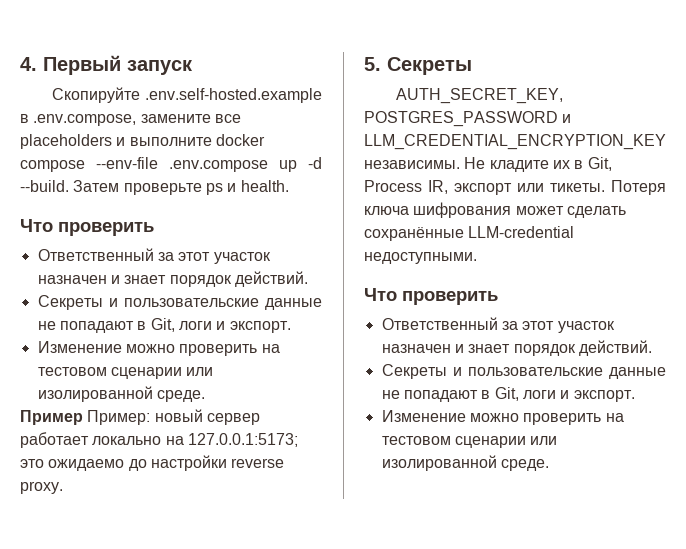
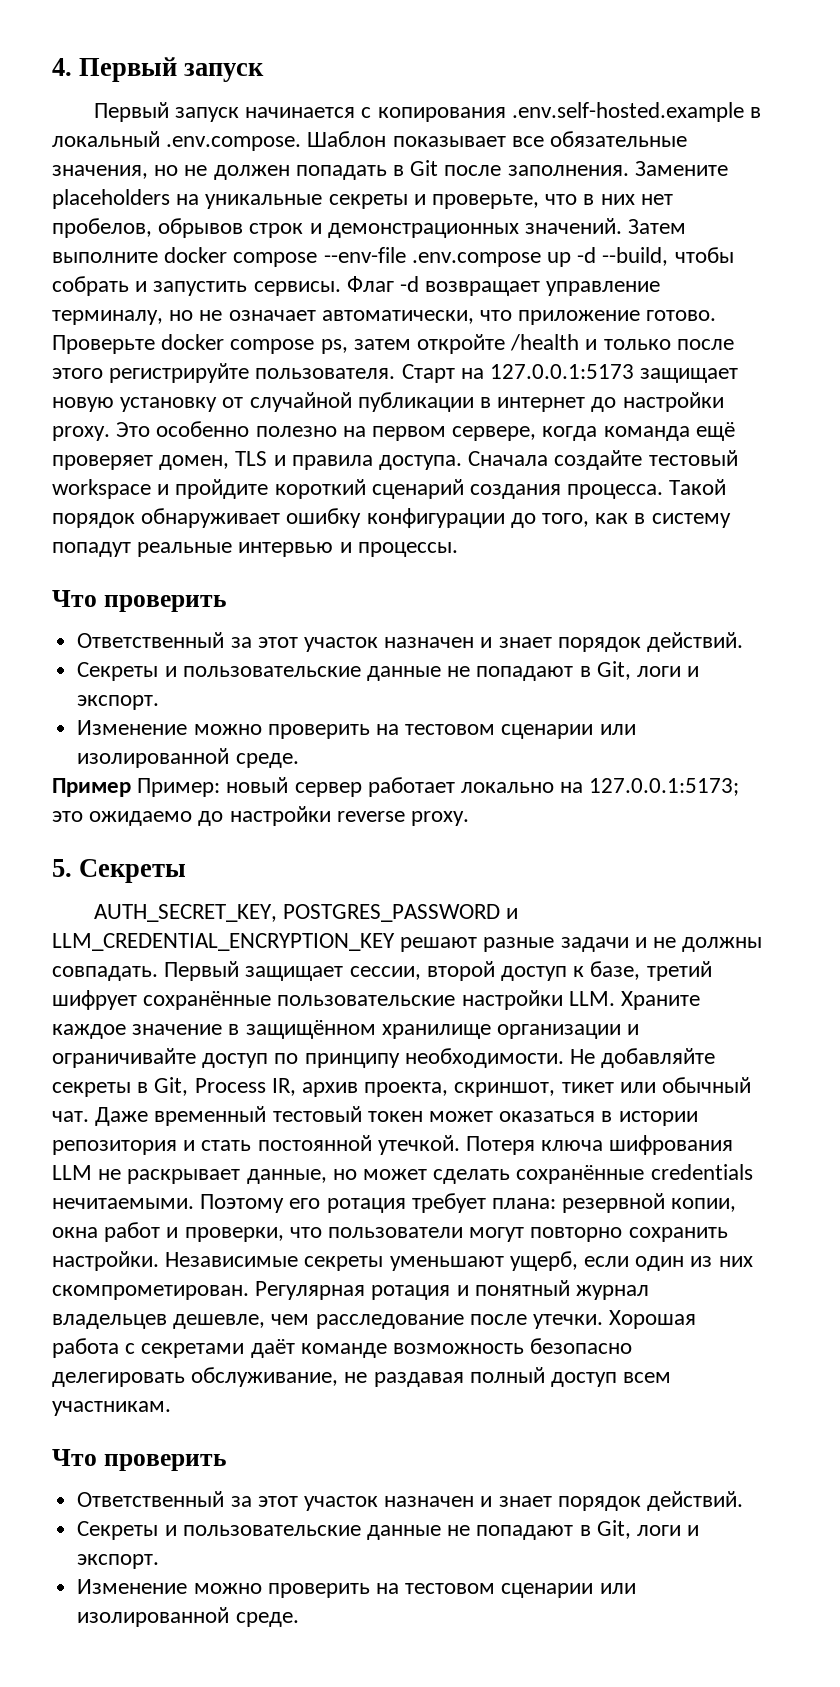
- Скопируйте .env.self-hosted.example в .env.compose, замените все placeholders и выполните docker compose --env-file .env.compose up -d --build. Затем проверьте ps и health.
+ Первый запуск начинается с копирования .env.self-hosted.example в локальный .env.compose. Шаблон показывает все обязательные значения, но не должен попадать в Git после заполнения. Замените placeholders на уникальные секреты и проверьте, что в них нет пробелов, обрывов строк и демонстрационных значений. Затем выполните docker compose --env-file .env.compose up -d --build, чтобы собрать и запустить сервисы. Флаг -d возвращает управление терминалу, но не означает автоматически, что приложение готово. Проверьте docker compose ps, затем откройте /health и только после этого регистрируйте пользователя. Старт на 127.0.0.1:5173 защищает новую установку от случайной публикации в интернет до настройки proxy. Это особенно полезно на первом сервере, когда команда ещё проверяет домен, TLS и правила доступа. Сначала создайте тестовый workspace и пройдите короткий сценарий создания процесса. Такой порядок обнаруживает ошибку конфигурации до того, как в систему попадут реальные интервью и процессы.
- AUTH_SECRET_KEY, POSTGRES_PASSWORD и LLM_CREDENTIAL_ENCRYPTION_KEY независимы. Не кладите их в Git, Process IR, экспорт или тикеты. Потеря ключа шифрования может сделать сохранённые LLM-credential недоступными.
+ AUTH_SECRET_KEY, POSTGRES_PASSWORD и LLM_CREDENTIAL_ENCRYPTION_KEY решают разные задачи и не должны совпадать. Первый защищает сессии, второй доступ к базе, третий шифрует сохранённые пользовательские настройки LLM. Храните каждое значение в защищённом хранилище организации и ограничивайте доступ по принципу необходимости. Не добавляйте секреты в Git, Process IR, архив проекта, скриншот, тикет или обычный чат. Даже временный тестовый токен может оказаться в истории репозитория и стать постоянной утечкой. Потеря ключа шифрования LLM не раскрывает данные, но может сделать сохранённые credentials нечитаемыми. Поэтому его ротация требует плана: резервной копии, окна работ и проверки, что пользователи могут повторно сохранить настройки. Независимые секреты уменьшают ущерб, если один из них скомпрометирован. Регулярная ротация и понятный журнал владельцев дешевле, чем расследование после утечки. Хорошая работа с секретами даёт команде возможность безопасно делегировать обслуживание, не раздавая полный доступ всем участникам.

